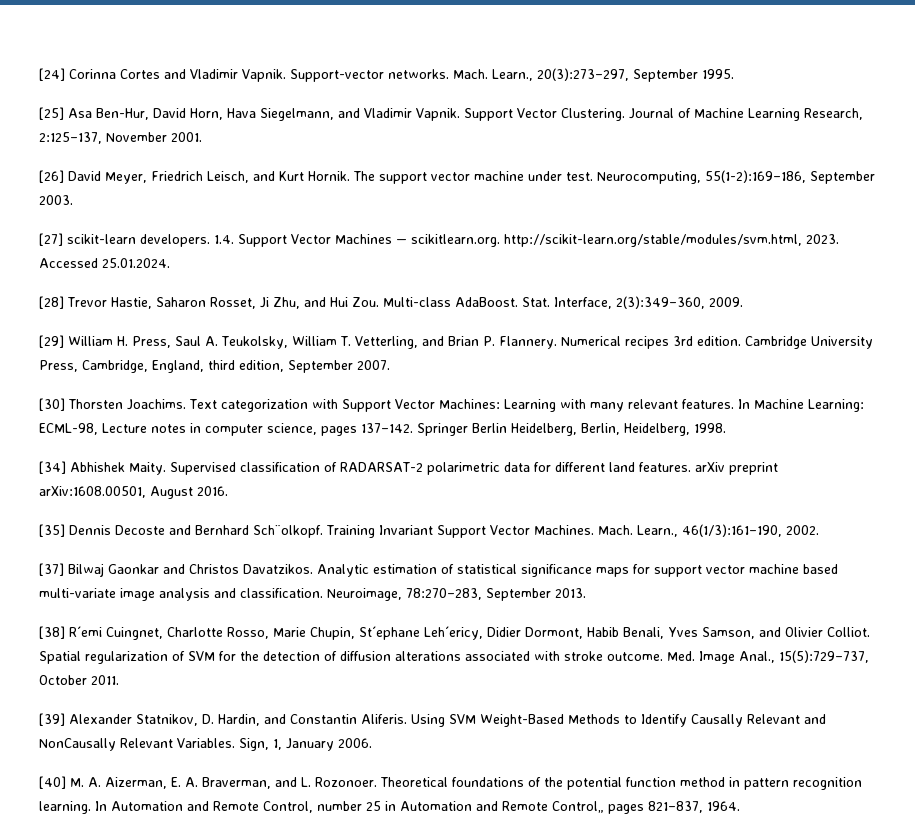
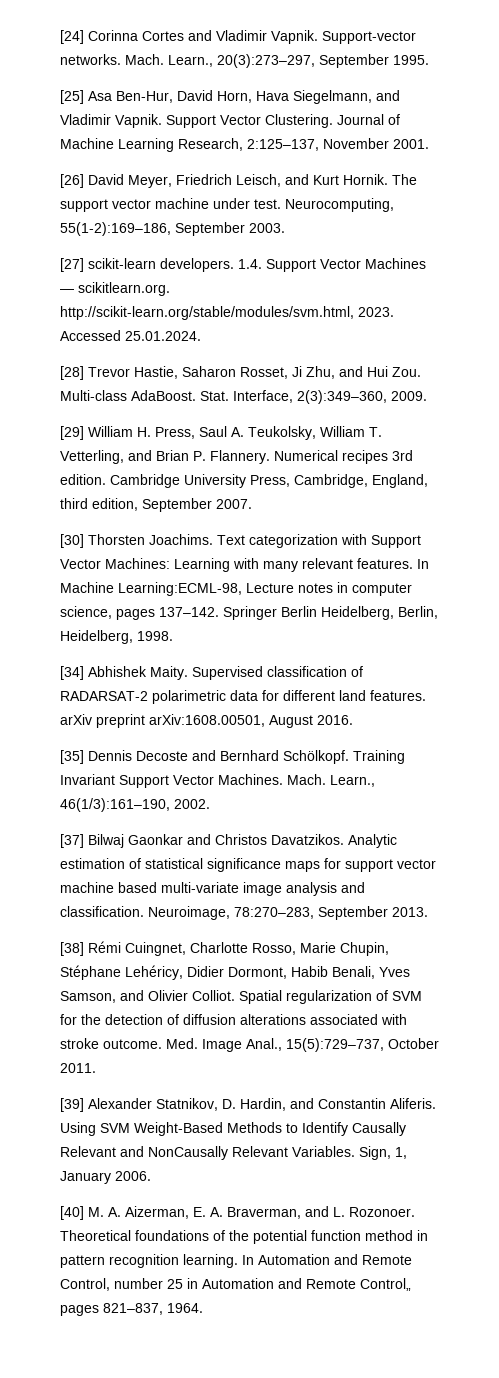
- In Machine Learning: ECML-98, Lecture notes in computer science, pages 137–142.
+ In Machine Learning:ECML-98, Lecture notes in computer science, pages 137–142.
- [35] Dennis Decoste and Bernhard Sch¨olkopf.
+ [35] Dennis Decoste and Bernhard Schölkopf.
- [38] R´emi Cuingnet, Charlotte Rosso, Marie Chupin, St´ephane Leh´ericy, Didier Dormont, Habib Benali, Yves Samson, and Olivier Colliot.
+ [38] Rémi Cuingnet, Charlotte Rosso, Marie Chupin, Stéphane Lehéricy, Didier Dormont, Habib Benali, Yves Samson, and Olivier Colliot.

